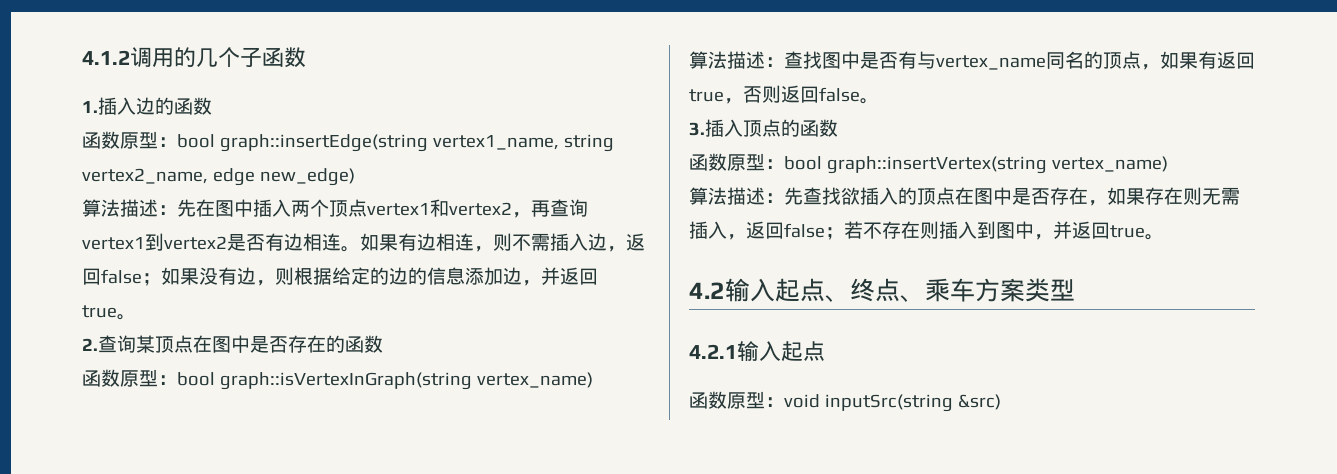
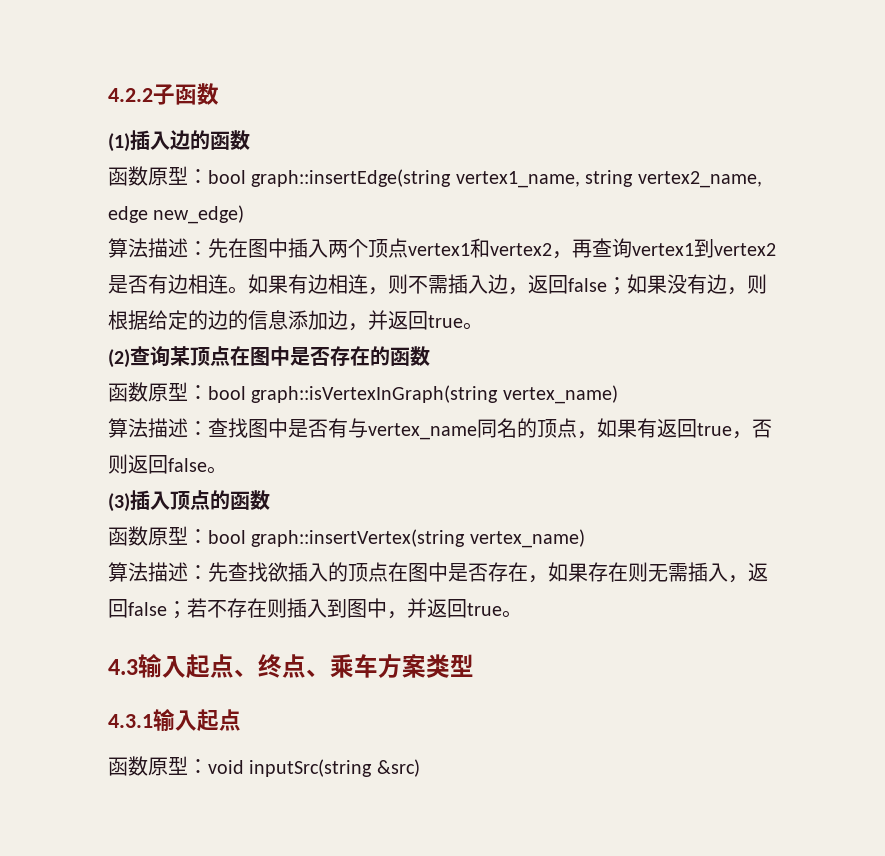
- 4.1.2调用的几个子函数
+ 4.2.2子函数
- 1.插入边的函数
+ (1)插入边的函数
- 2.查询某顶点在图中是否存在的函数
+ (2)查询某顶点在图中是否存在的函数
- 3.插入顶点的函数
+ (3)插入顶点的函数
- 4.2输入起点、终点、乘车方案类型
+ 4.3输入起点、终点、乘车方案类型
- 4.2.1输入起点
+ 4.3.1输入起点

